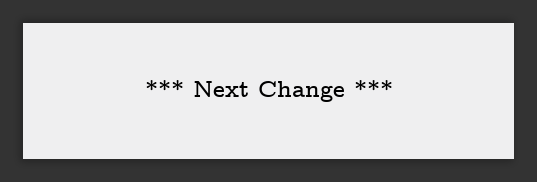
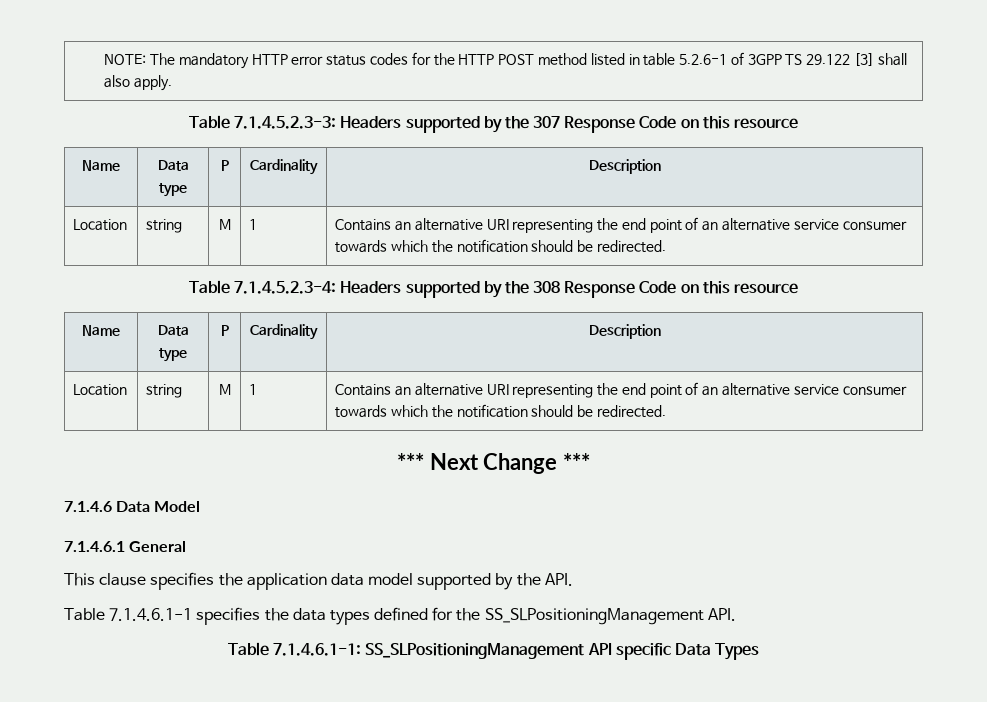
+ NOTE: The mandatory HTTP error status codes for the HTTP POST method listed in table 5.2.6-1 of 3GPP TS 29.122 [3] shall also apply.
+ Table 7.1.4.5.2.3-3: Headers supported by the 307 Response Code on this resource
+ Name | Data type | P | Cardinality | Description
+ Location | string | M | 1 | Contains an alternative URI representing the end point of an alternative service consumer towards which the notification should be redirected.
+ Table 7.1.4.5.2.3-4: Headers supported by the 308 Response Code on this resource
+ Name | Data type | P | Cardinality | Description
+ Location | string | M | 1 | Contains an alternative URI representing the end point of an alternative service consumer towards which the notification should be redirected.
  *** Next Change ***
+ 7.1.4.6 Data Model
+ 7.1.4.6.1 General
+ This clause specifies the application data model supported by the API.
+ Table 7.1.4.6.1-1 specifies the data types defined for the SS_SLPositioningManagement API.
+ Table 7.1.4.6.1-1: SS_SLPositioningManagement API specific Data Types

